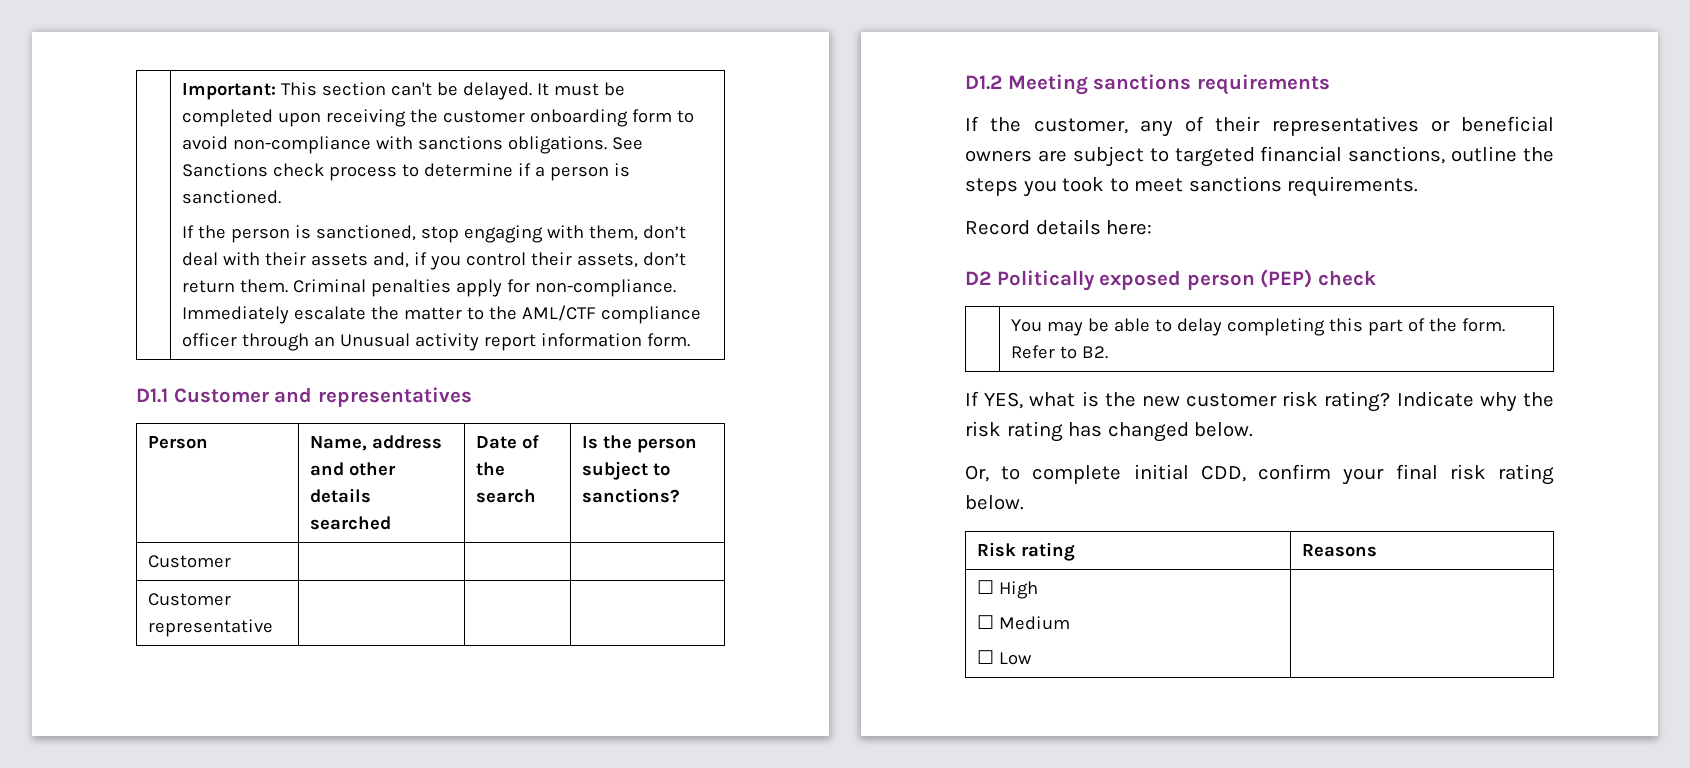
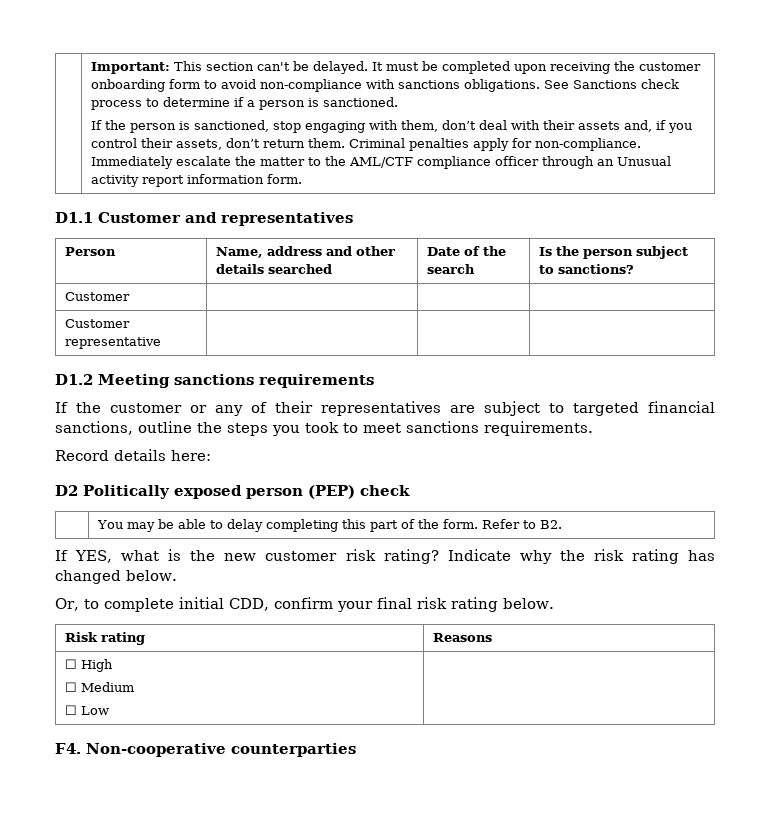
- If the customer, any of their representatives or beneficial owners are subject to targeted financial sanctions, outline the steps you took to meet sanctions requirements.
+ If the customer or any of their representatives are subject to targeted financial sanctions, outline the steps you took to meet sanctions requirements.
+ F4. Non-cooperative counterparties

